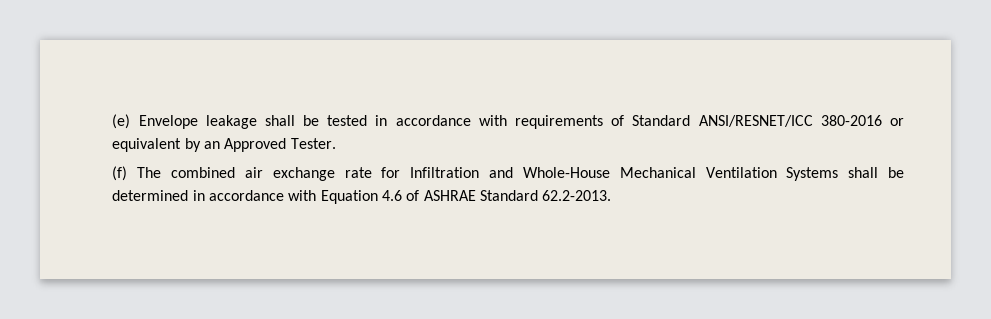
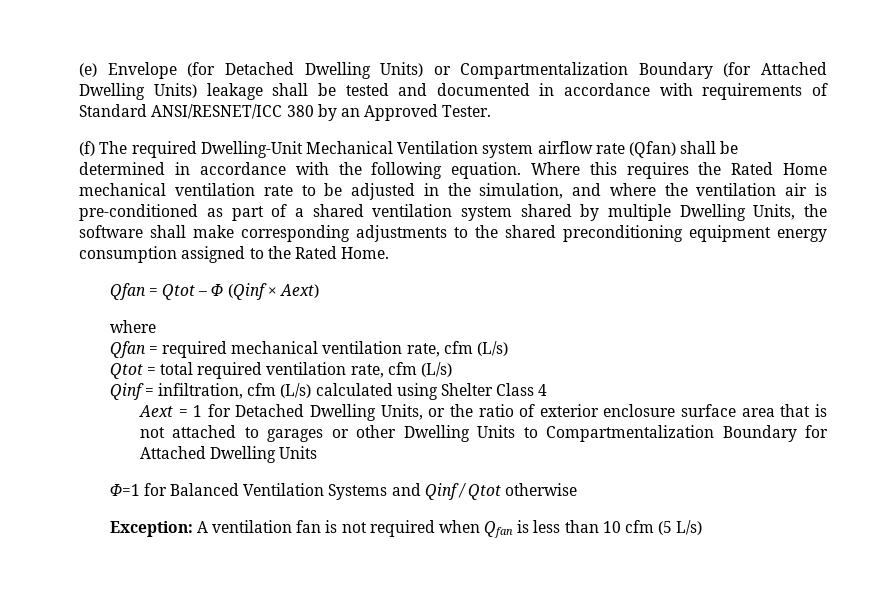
- (e) Envelope leakage shall be tested in accordance with requirements of Standard ANSI/RESNET/ICC 380-2016 or equivalent by an Approved Tester.
+ (e) Envelope (for Detached Dwelling Units) or Compartmentalization Boundary (for Attached Dwelling Units) leakage shall be tested and documented in accordance with requirements of Standard ANSI/RESNET/ICC 380 by an Approved Tester.
- (f) The combined air exchange rate for Infiltration and Whole-House Mechanical Ventilation Systems shall be determined in accordance with Equation 4.6 of ASHRAE Standard 62.2-2013.
+ (f) The required Dwelling-Unit Mechanical Ventilation system airflow rate (Qfan) shall be determined in accordance with the following equation. Where this requires the Rated Home mechanical ventilation rate to be adjusted in the simulation, and where the ventilation air is pre-conditioned as part of a shared ventilation system shared by multiple Dwelling Units, the software shall make corresponding adjustments to the shared preconditioning equipment energy consumption assigned to the Rated Home.
+ Qfan = Qtot – Φ (Qinf × Aext)
+ where
+ Qfan = required mechanical ventilation rate, cfm (L/s)
+ Qtot = total required ventilation rate, cfm (L/s)
+ Qinf = infiltration, cfm (L/s) calculated using Shelter Class 4
+ Aext = 1 for Detached Dwelling Units, or the ratio of exterior enclosure surface area that is not attached to garages or other Dwelling Units to Compartmentalization Boundary for Attached Dwelling Units
+ Φ=1 for Balanced Ventilation Systems and Qinf / Qtot otherwise
+ Exception: A ventilation fan is not required when Qfan is less than 10 cfm (5 L/s)

